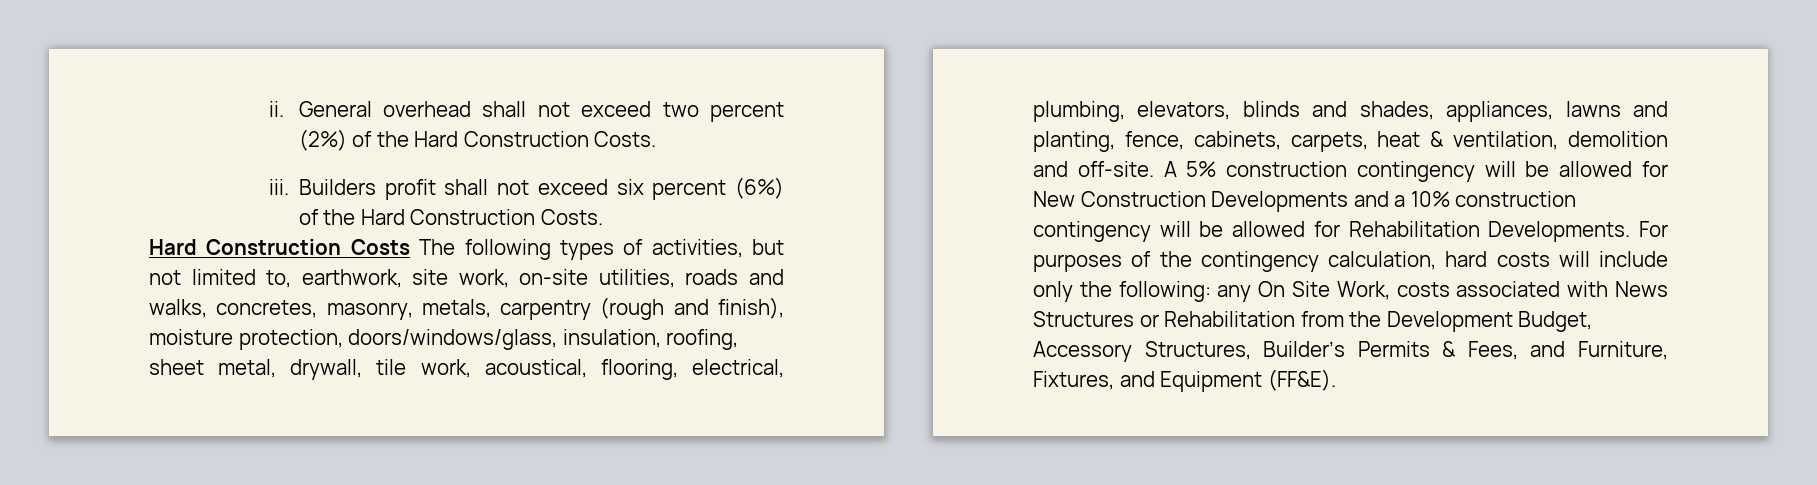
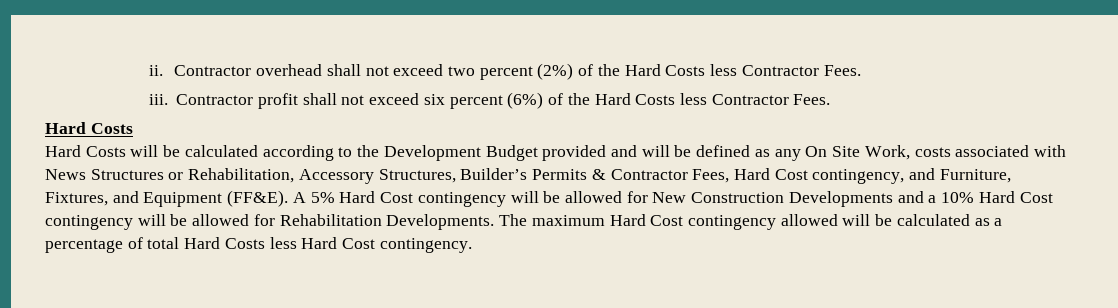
- General overhead shall not exceed two percent (2%) of the Hard Construction Costs.
+ Contractor overhead shall not exceed two percent (2%) of the Hard Costs less Contractor Fees.
- Builders profit shall not exceed six percent (6%) of the Hard Construction Costs.
- Hard Construction Costs The following types of activities, but not limited to, earthwork, site work, on-site utilities, roads and walks, concretes, masonry, metals, carpentry (rough and finish), moisture protection, doors/windows/glass, insulation, roofing, sheet metal, drywall, tile work, acoustical, flooring, electrical, plumbing, elevators, blinds and shades, appliances, lawns and planting, fence, cabinets, carpets, heat & ventilation, demolition and off-site. A 5% construction contingency will be allowed for New Construction Developments and a 10% construction contingency will be allowed for Rehabilitation Developments.
+ Contractor profit shall not exceed six percent (6%) of the Hard Costs less Contractor Fees.
+ Hard Costs
+ Hard Costs will be calculated according to the Development Budget provided and will be defined as any On Site Work, costs associated with News Structures or Rehabilitation, Accessory Structures, Builder’s Permits & Contractor Fees, Hard Cost contingency, and Furniture, Fixtures, and Equipment (FF&E). A 5% Hard Cost contingency will be allowed for New Construction Developments and a 10% Hard Cost contingency will be allowed for Rehabilitation Developments.
- For purposes of the contingency calculation, hard costs will include only the following: any On Site Work, costs associated with News Structures or Rehabilitation from the Development Budget, Accessory Structures, Builder’s Permits & Fees, and Furniture, Fixtures, and Equipment (FF&E).
+ The maximum Hard Cost contingency allowed will be calculated as a percentage of total Hard Costs less Hard Cost contingency.

